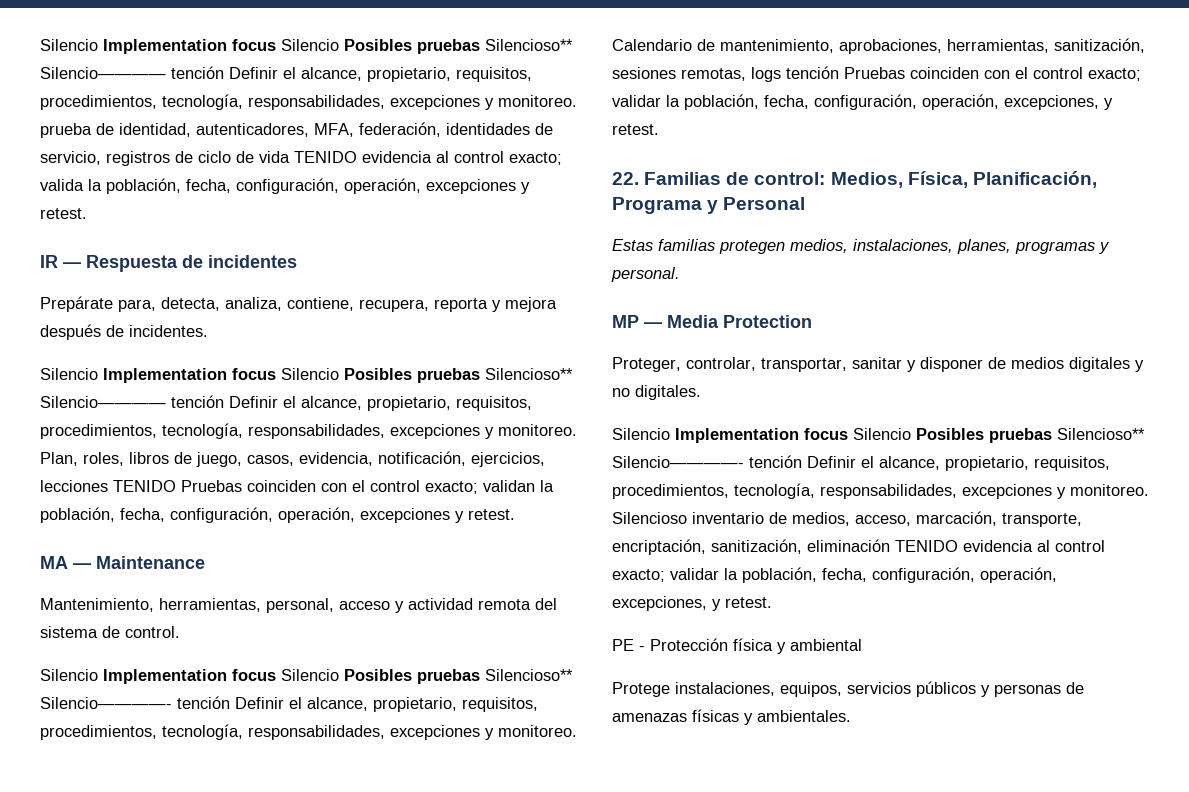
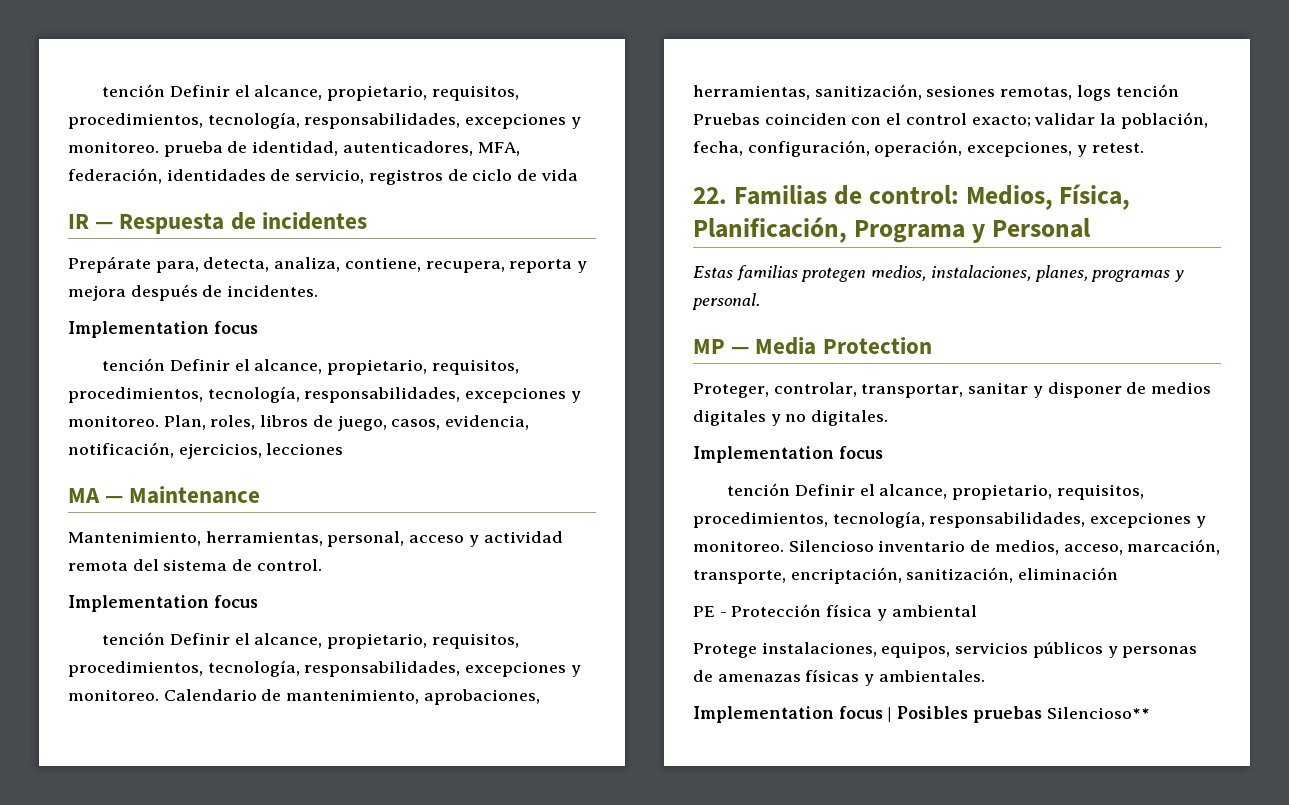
- Silencio Implementation focus Silencio Posibles pruebas Silencioso** Silencio———— tención Definir el alcance, propietario, requisitos, procedimientos, tecnología, responsabilidades, excepciones y monitoreo. prueba de identidad, autenticadores, MFA, federación, identidades de servicio, registros de ciclo de vida TENIDO evidencia al control exacto; valida la población, fecha, configuración, operación, excepciones y retest.
+ tención Definir el alcance, propietario, requisitos, procedimientos, tecnología, responsabilidades, excepciones y monitoreo. prueba de identidad, autenticadores, MFA, federación, identidades de servicio, registros de ciclo de vida
  Prepárate para, detecta, analiza, contiene, recupera, reporta y mejora después de incidentes.
- Silencio Implementation focus Silencio Posibles pruebas Silencioso** Silencio———— tención Definir el alcance, propietario, requisitos, procedimientos, tecnología, responsabilidades, excepciones y monitoreo.
+ Implementation focus
+ tención Definir el alcance, propietario, requisitos, procedimientos, tecnología, responsabilidades, excepciones y monitoreo.
- Plan, roles, libros de juego, casos, evidencia, notificación, ejercicios, lecciones TENIDO Pruebas coinciden con el control exacto; validan la población, fecha, configuración, operación, excepciones y retest.
+ Plan, roles, libros de juego, casos, evidencia, notificación, ejercicios, lecciones
  Mantenimiento, herramientas, personal, acceso y actividad remota del sistema de control.
- Silencio Implementation focus Silencio Posibles pruebas Silencioso** Silencio————- tención Definir el alcance, propietario, requisitos, procedimientos, tecnología, responsabilidades, excepciones y monitoreo.
+ Implementation focus
+ tención Definir el alcance, propietario, requisitos, procedimientos, tecnología, responsabilidades, excepciones y monitoreo.
  Proteger, controlar, transportar, sanitar y disponer de medios digitales y no digitales.
- Silencio Implementation focus Silencio Posibles pruebas Silencioso** Silencio————- tención Definir el alcance, propietario, requisitos, procedimientos, tecnología, responsabilidades, excepciones y monitoreo.
+ Implementation focus
+ tención Definir el alcance, propietario, requisitos, procedimientos, tecnología, responsabilidades, excepciones y monitoreo.
- Silencioso inventario de medios, acceso, marcación, transporte, encriptación, sanitización, eliminación TENIDO evidencia al control exacto; validar la población, fecha, configuración, operación, excepciones, y retest.
+ Silencioso inventario de medios, acceso, marcación, transporte, encriptación, sanitización, eliminación
+ Implementation focus | Posibles pruebas Silencioso**

